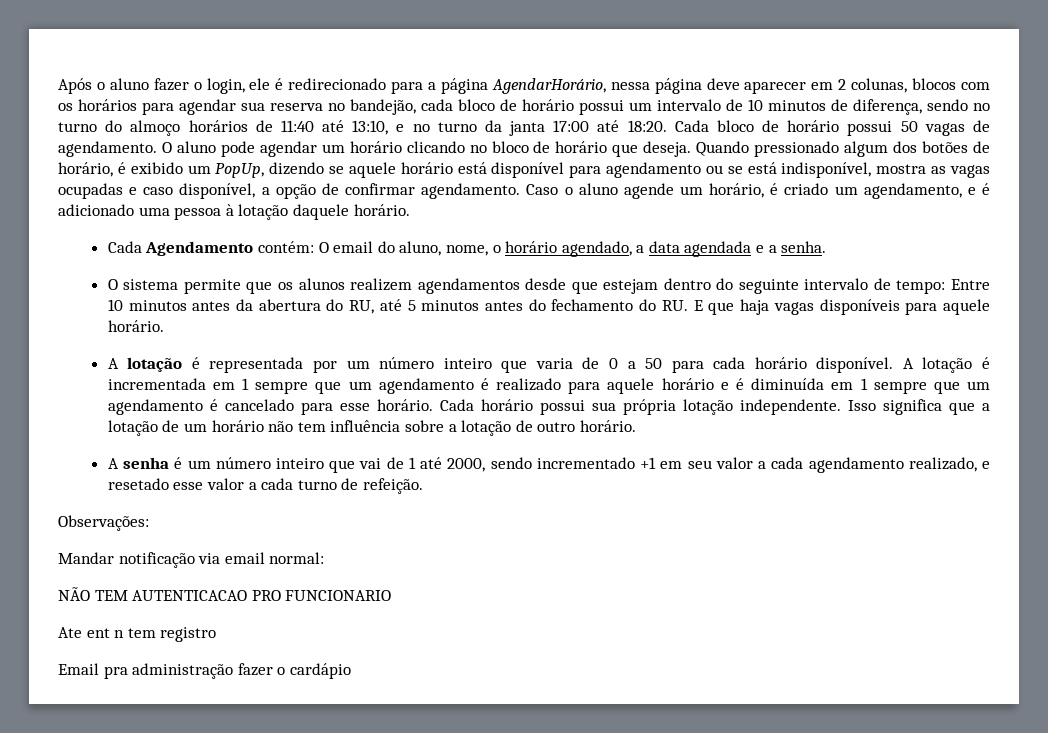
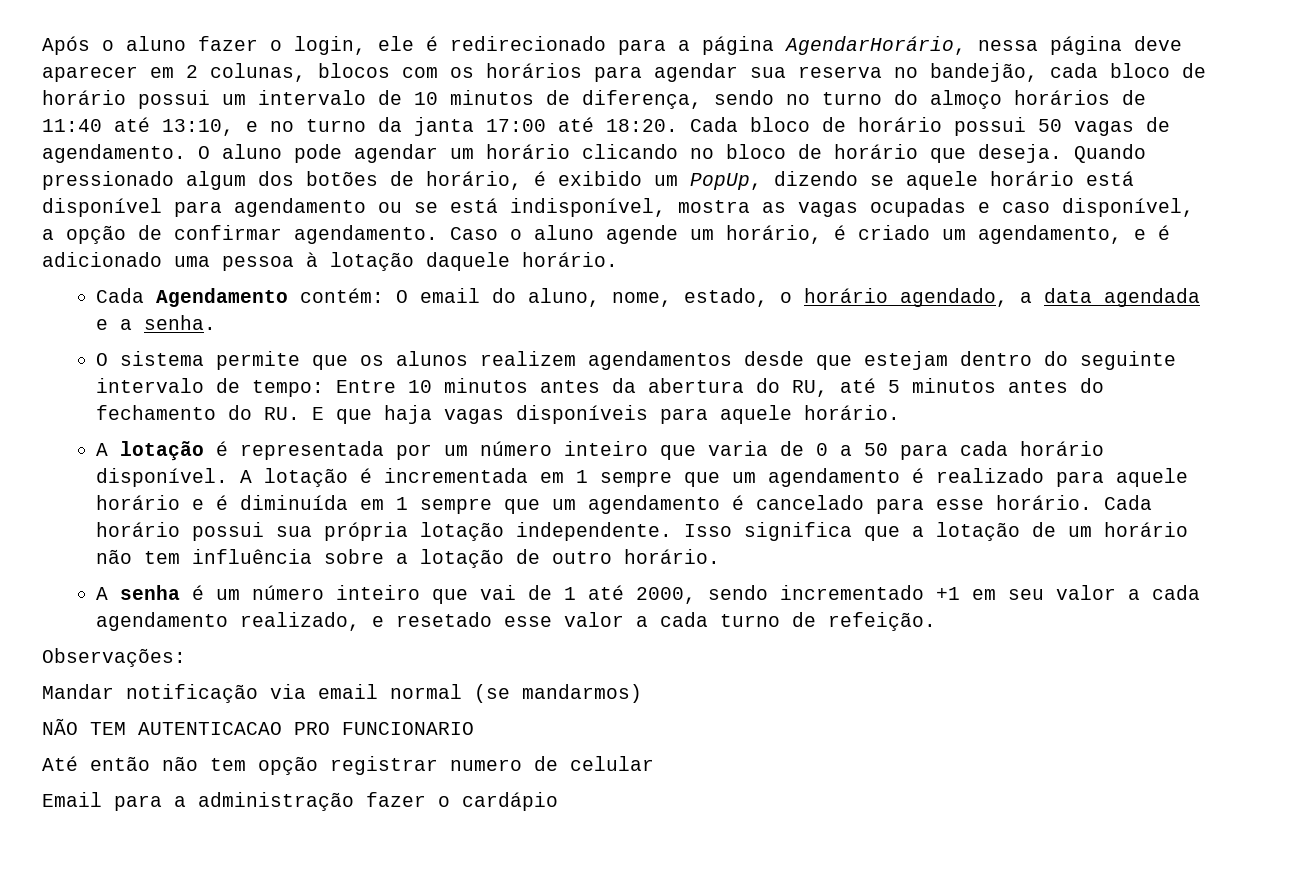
- Cada Agendamento contém: O email do aluno, nome, o horário agendado, a data agendada e a senha.
+ Cada Agendamento contém: O email do aluno, nome, estado, o horário agendado, a data agendada e a senha.
- Mandar notificação via email normal:
+ Mandar notificação via email normal (se mandarmos)
- Ate ent n tem registro
+ Até então não tem opção registrar numero de celular
- Email pra administração fazer o cardápio
+ Email para a administração fazer o cardápio

